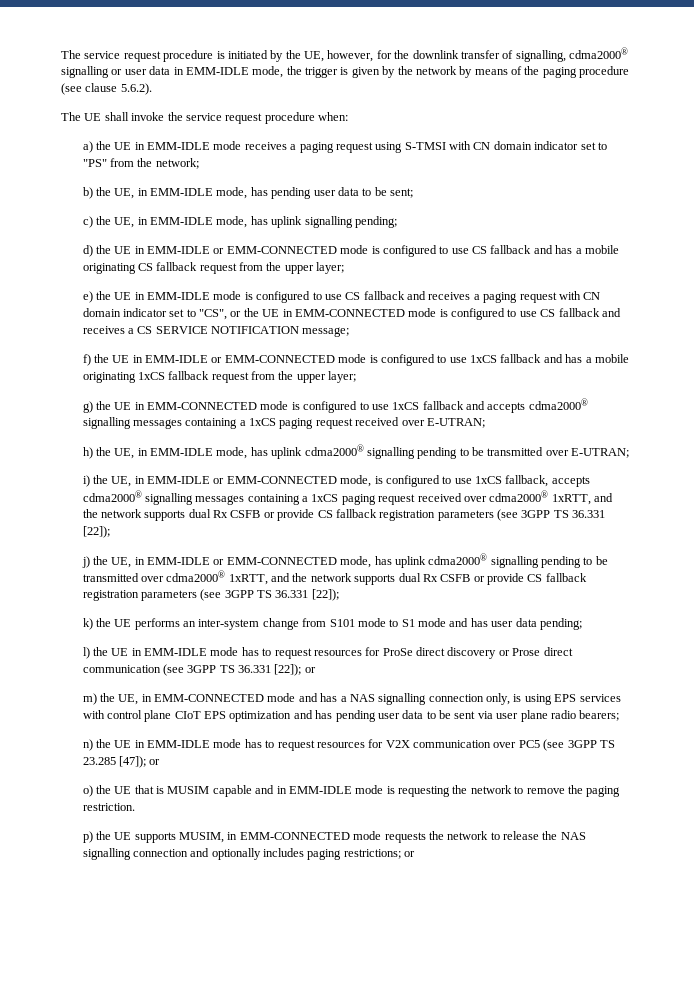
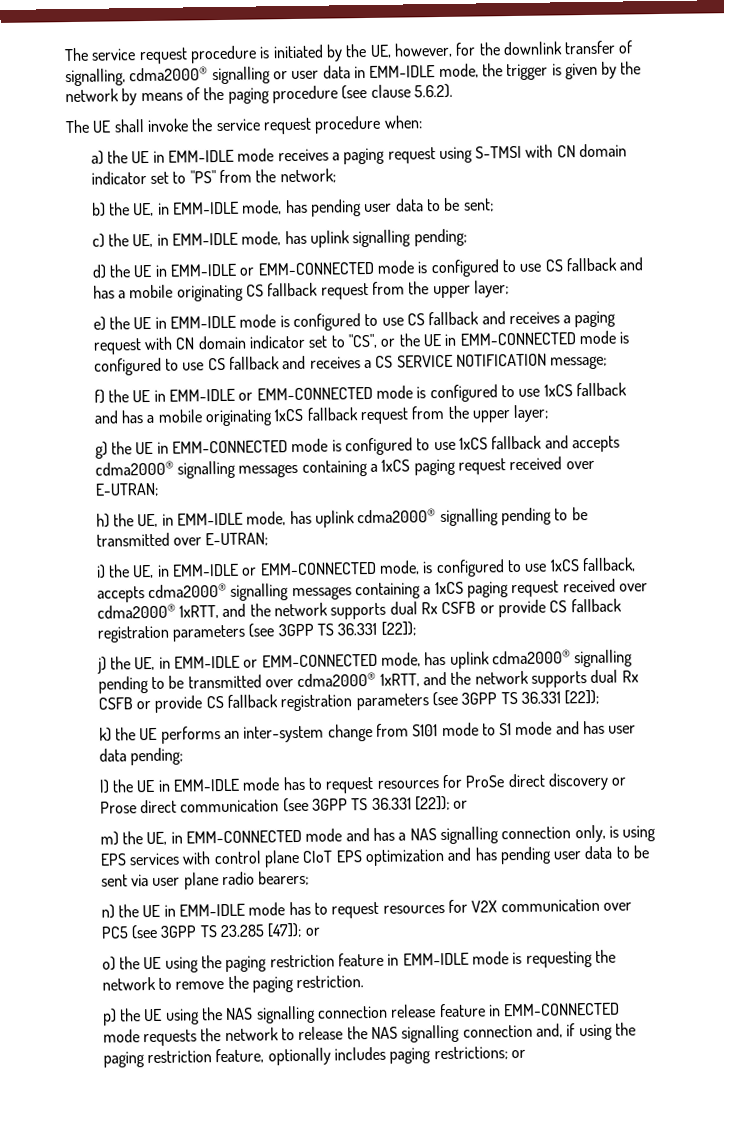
- o) the UE that is MUSIM capable and in EMM-IDLE mode is requesting the network to remove the paging restriction.
+ o) the UE using the paging restriction feature in EMM-IDLE mode is requesting the network to remove the paging restriction.
- p) the UE supports MUSIM, in EMM-CONNECTED mode requests the network to release the NAS signalling connection and optionally includes paging restrictions; or
+ p) the UE using the NAS signalling connection release feature in EMM-CONNECTED mode requests the network to release the NAS signalling connection and, if using the paging restriction feature, optionally includes paging restrictions; or

